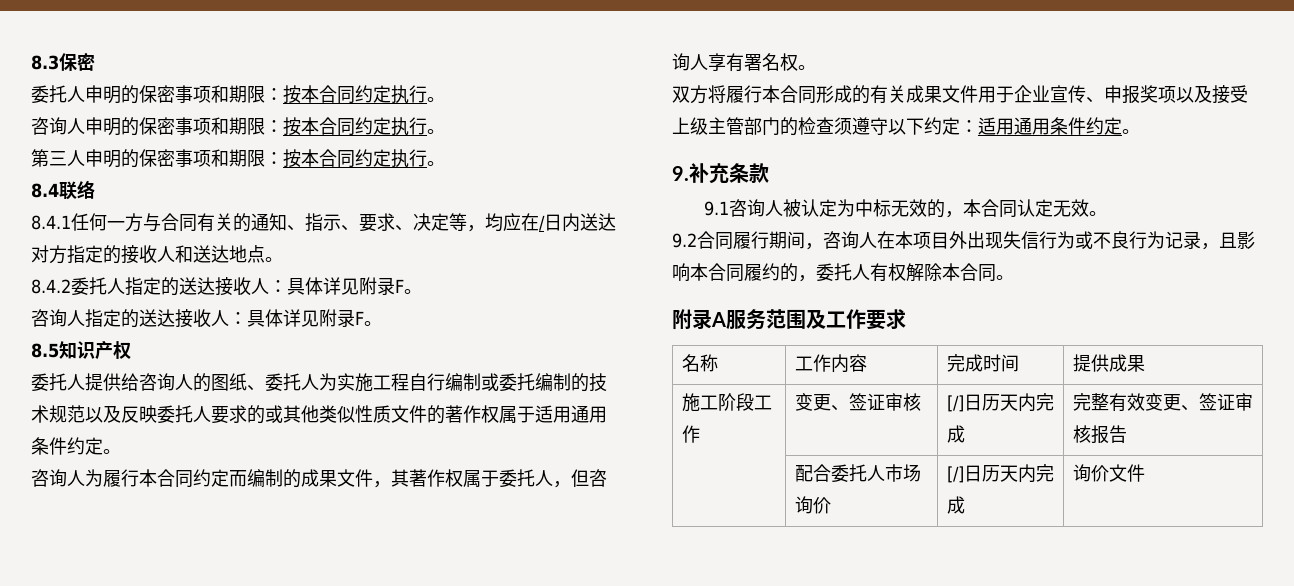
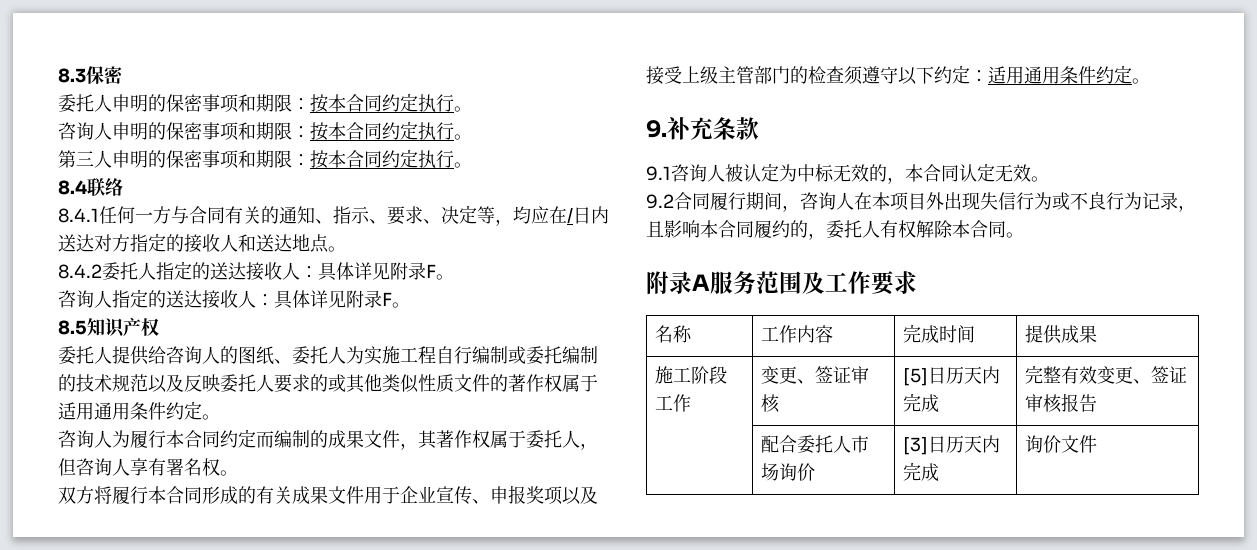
- 施工阶段工作 | 变更、签证审核 | [/]日历天内完成 | 完整有效变更、签证审核报告
+ 施工阶段工作 | 变更、签证审核 | [5]日历天内完成 | 完整有效变更、签证审核报告
- | 配合委托人市场询价 | [/]日历天内完成 | 询价文件
+ | 配合委托人市场询价 | [3]日历天内完成 | 询价文件

